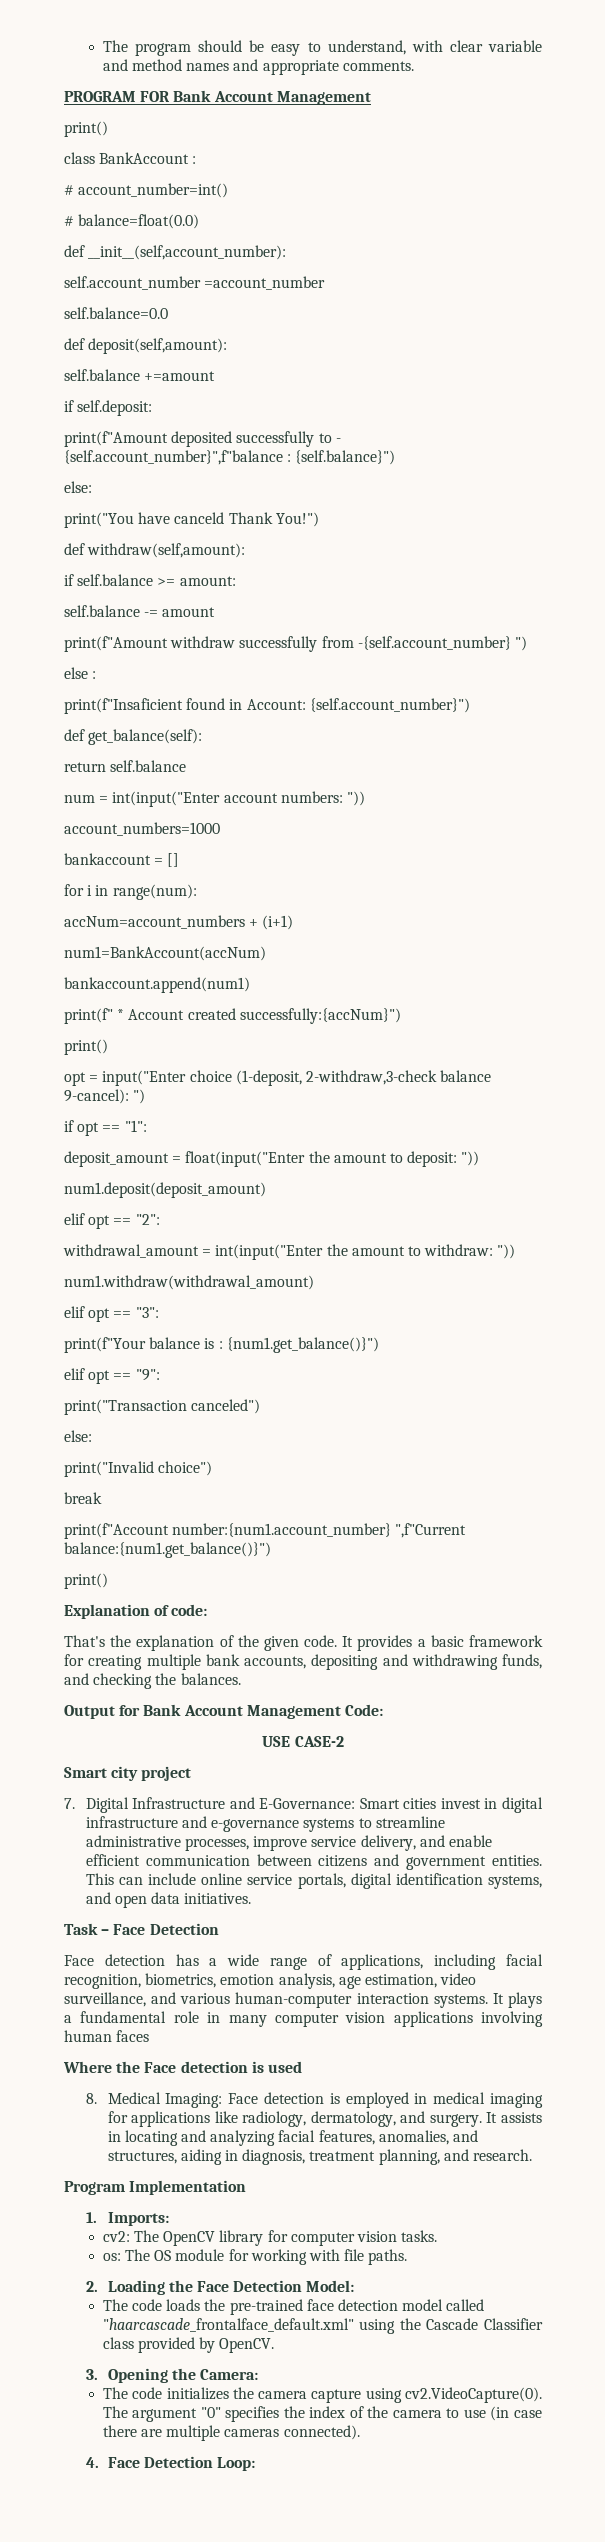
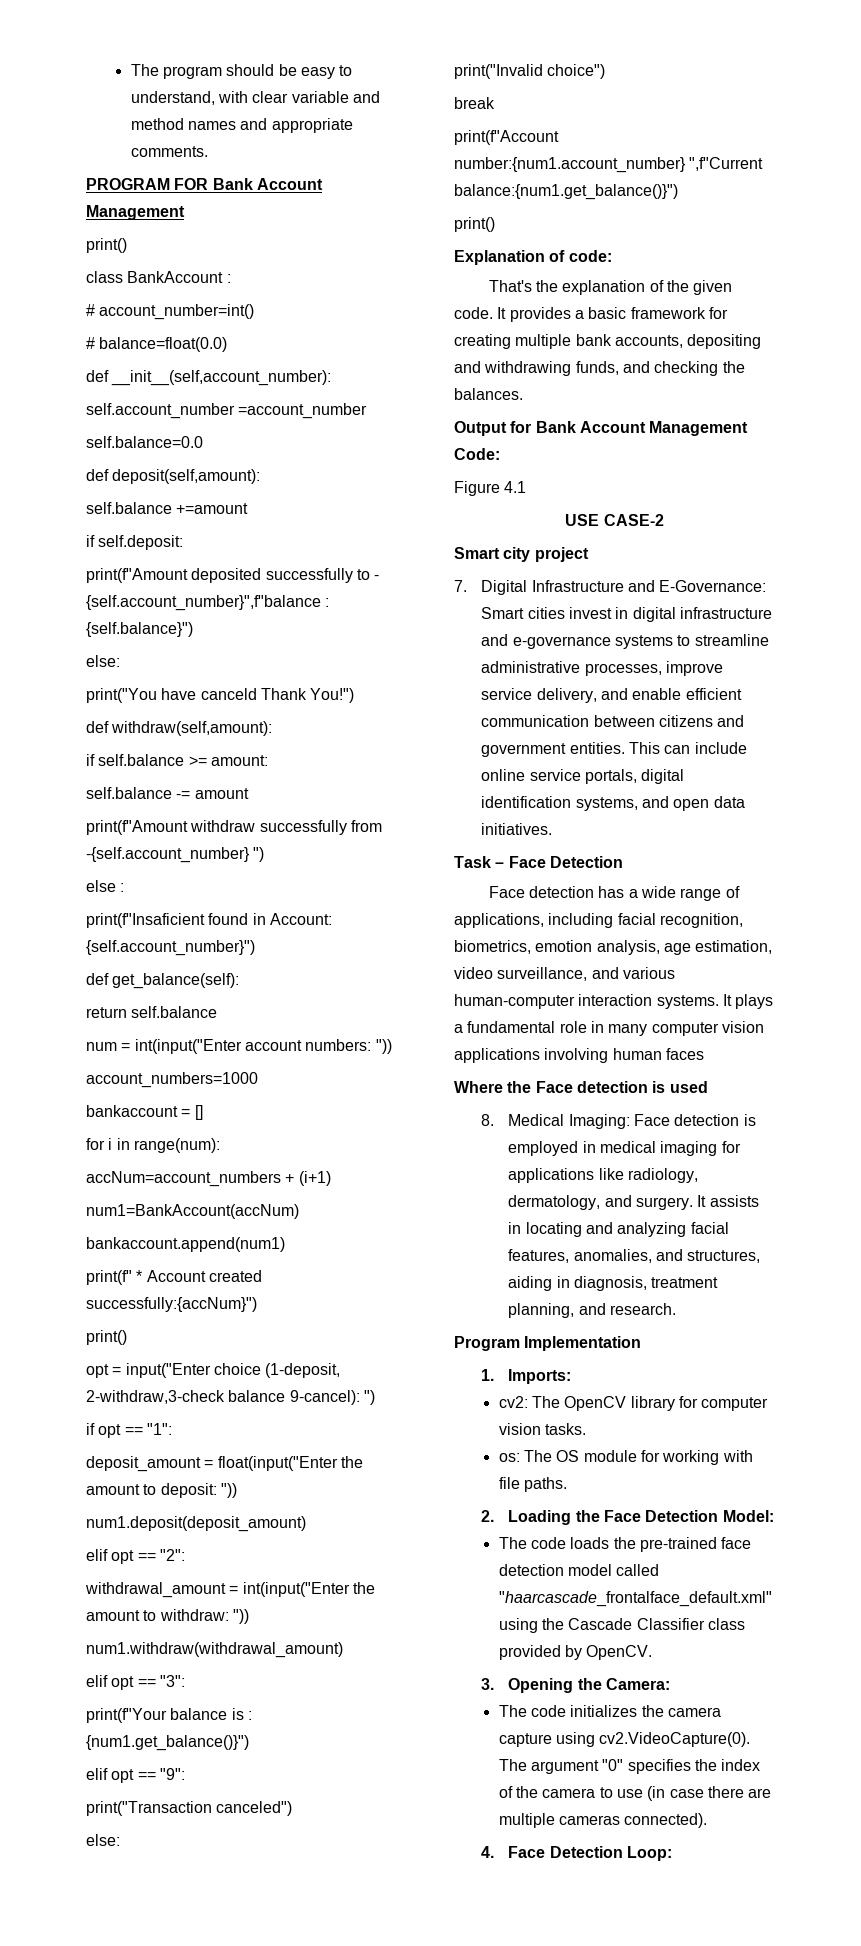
+ Figure 4.1

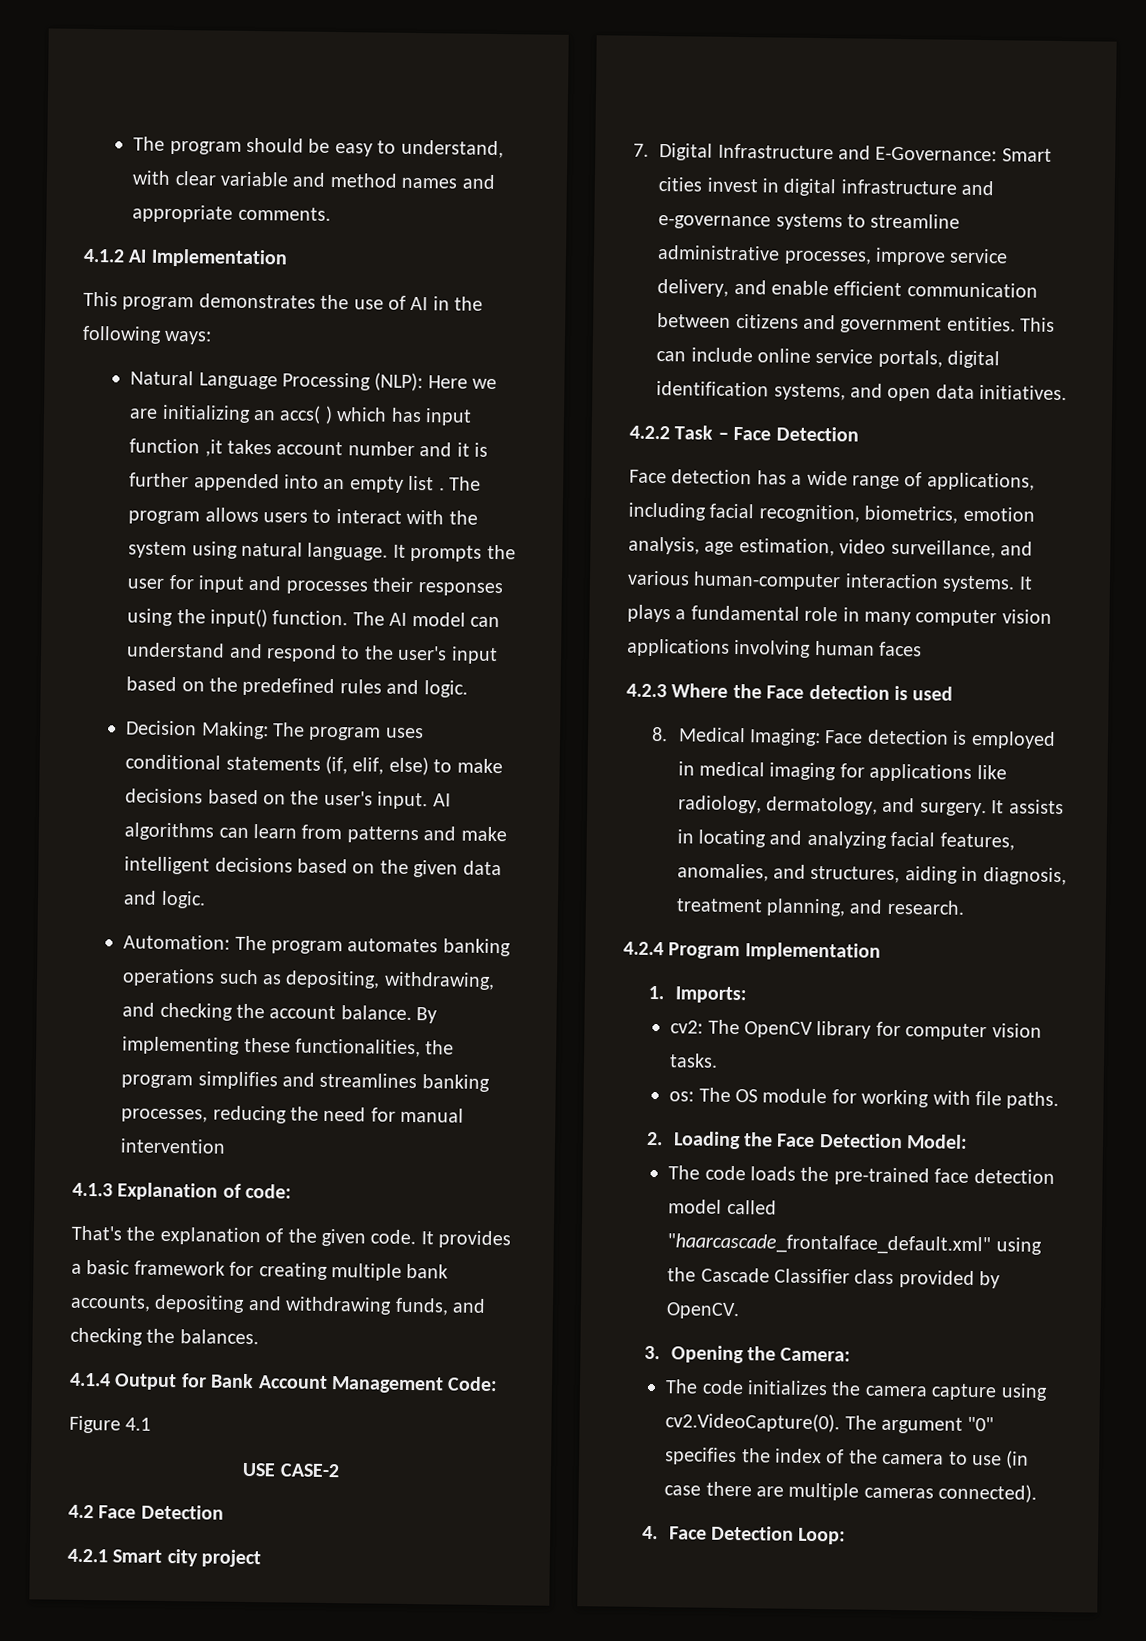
- PROGRAM FOR Bank Account Management
- print()
- class BankAccount :
- # account_number=int()
- # balance=float(0.0)
- def __init__(self,account_number):
- self.account_number =account_number
- self.balance=0.0
- def deposit(self,amount):
- self.balance +=amount
- if self.deposit:
- print(f"Amount deposited successfully to - {self.account_number}",f"balance : {self.balance}")
- else:
- print("You have canceld Thank You!")
- def withdraw(self,amount):
- if self.balance >= amount:
- self.balance -= amount
- print(f"Amount withdraw successfully from -{self.account_number} ")
- else :
- print(f"Insaficient found in Account: {self.account_number}")
- def get_balance(self):
- return self.balance
- num = int(input("Enter account numbers: "))
- account_numbers=1000
- bankaccount = []
- for i in range(num):
- accNum=account_numbers + (i+1)
- num1=BankAccount(accNum)
- bankaccount.append(num1)
- print(f" * Account created successfully:{accNum}")
- print()
- opt = input("Enter choice (1-deposit, 2-withdraw,3-check balance 9-cancel): ")
- if opt == "1":
- deposit_amount = float(input("Enter the amount to deposit: "))
- num1.deposit(deposit_amount)
- elif opt == "2":
- withdrawal_amount = int(input("Enter the amount to withdraw: "))
- num1.withdraw(withdrawal_amount)
- elif opt == "3":
- print(f"Your balance is : {num1.get_balance()}")
- elif opt == "9":
- print("Transaction canceled")
- else:
- print("Invalid choice")
- break
- print(f"Account number:{num1.account_number} ",f"Current balance:{num1.get_balance()}")
- print()
- Explanation of code:
+ 4.1.2 AI Implementation
+ This program demonstrates the use of AI in the following ways:
+ Natural Language Processing (NLP): Here we are initializing an accs( ) which has input function ,it takes account number and it is further appended into an empty list . The program allows users to interact with the system using natural language. It prompts the user for input and processes their responses using the input() function. The AI model can understand and respond to the user's input based on the predefined rules and logic.
+ Decision Making: The program uses conditional statements (if, elif, else) to make decisions based on the user's input. AI algorithms can learn from patterns and make intelligent decisions based on the given data and logic.
+ Automation: The program automates banking operations such as depositing, withdrawing, and checking the account balance. By implementing these functionalities, the program simplifies and streamlines banking processes, reducing the need for manual intervention
+ 4.1.3 Explanation of code:
- Output for Bank Account Management Code:
+ 4.1.4 Output for Bank Account Management Code:
- Smart city project
+ 4.2 Face Detection
+ 4.2.1 Smart city project
- Task – Face Detection
+ 4.2.2 Task – Face Detection
- Where the Face detection is used
+ 4.2.3 Where the Face detection is used
- Program Implementation
+ 4.2.4 Program Implementation

